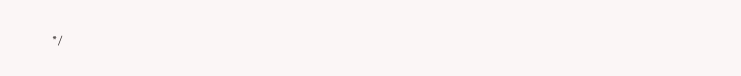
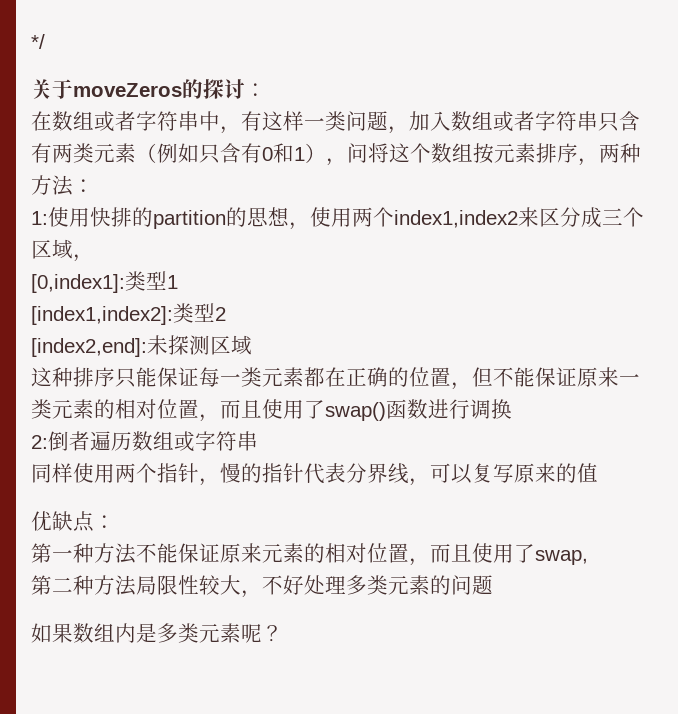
+ 关于moveZeros的探讨：
+ 在数组或者字符串中，有这样一类问题，加入数组或者字符串只含有两类元素（例如只含有0和1），问将这个数组按元素排序，两种方法：
+ 1:使用快排的partition的思想，使用两个index1,index2来区分成三个区域，
+ [0,index1]:类型1
+ [index1,index2]:类型2
+ [index2,end]:未探测区域
+ 这种排序只能保证每一类元素都在正确的位置，但不能保证原来一类元素的相对位置，而且使用了swap()函数进行调换
+ 2:倒者遍历数组或字符串
+ 同样使用两个指针，慢的指针代表分界线，可以复写原来的值
+ 优缺点：
+ 第一种方法不能保证原来元素的相对位置，而且使用了swap,
+ 第二种方法局限性较大，不好处理多类元素的问题
+ 如果数组内是多类元素呢？

